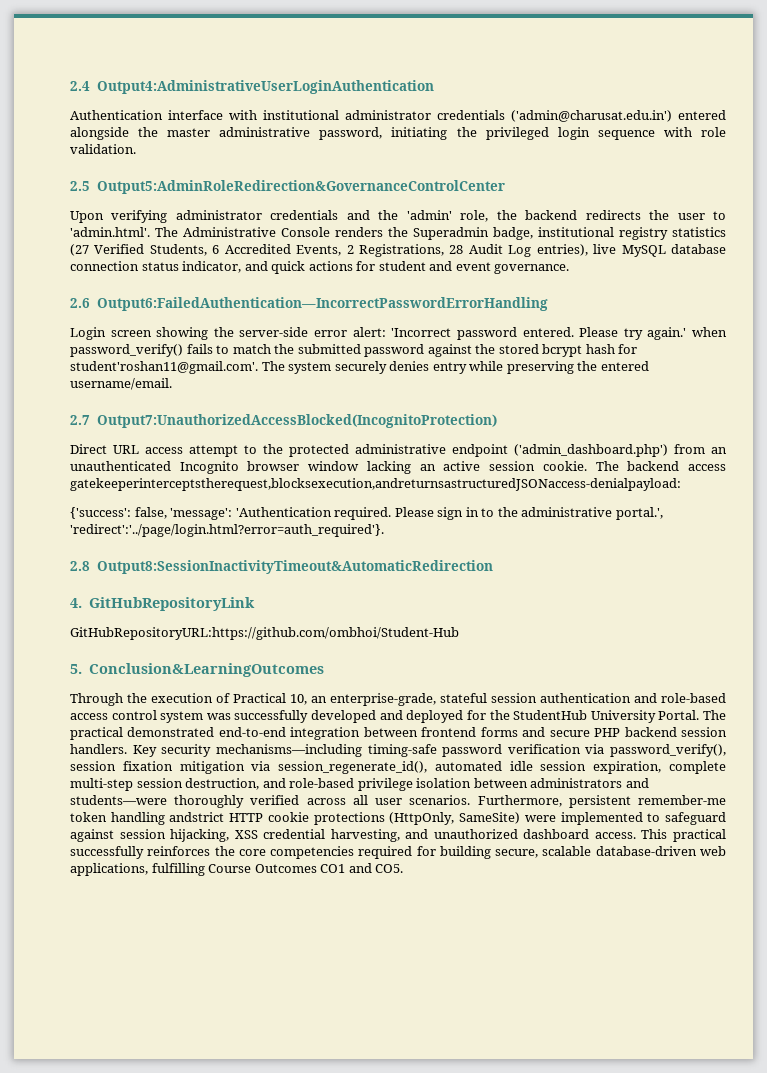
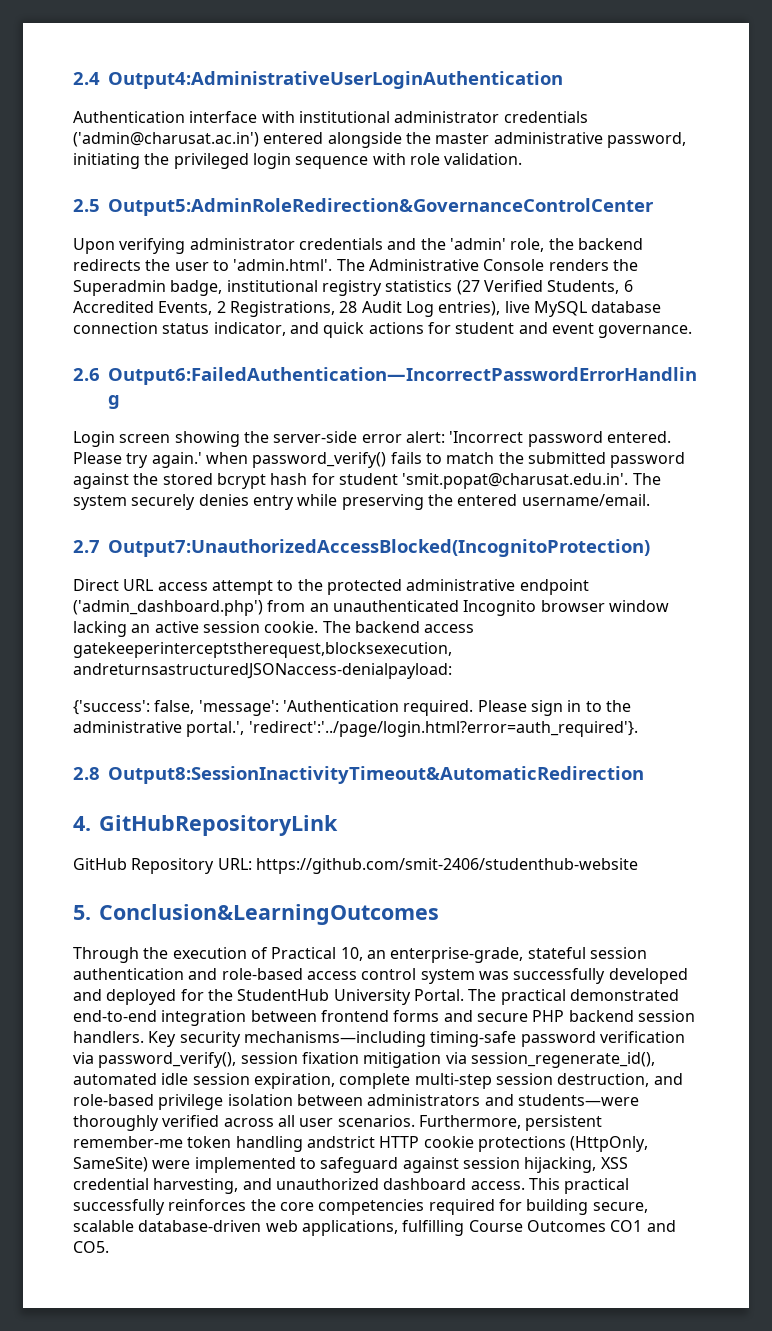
- Authentication interface with institutional administrator credentials ('admin@charusat.edu.in') entered alongside the master administrative password, initiating the privileged login sequence with role validation.
+ Authentication interface with institutional administrator credentials ('admin@charusat.ac.in') entered alongside the master administrative password, initiating the privileged login sequence with role validation.
- Please try again.' when password_verify() fails to match the submitted password against the stored bcrypt hash for student'roshan11@gmail.com'. The system securely denies entry while preserving the entered username/email.
+ Please try again.' when password_verify() fails to match the submitted password against the stored bcrypt hash for student 'smit.popat@charusat.edu.in'. The system securely denies entry while preserving the entered username/email.
- GitHubRepositoryURL:https://github.com/ombhoi/Student-Hub
+ GitHub Repository URL: https://github.com/smit-2406/studenthub-website

